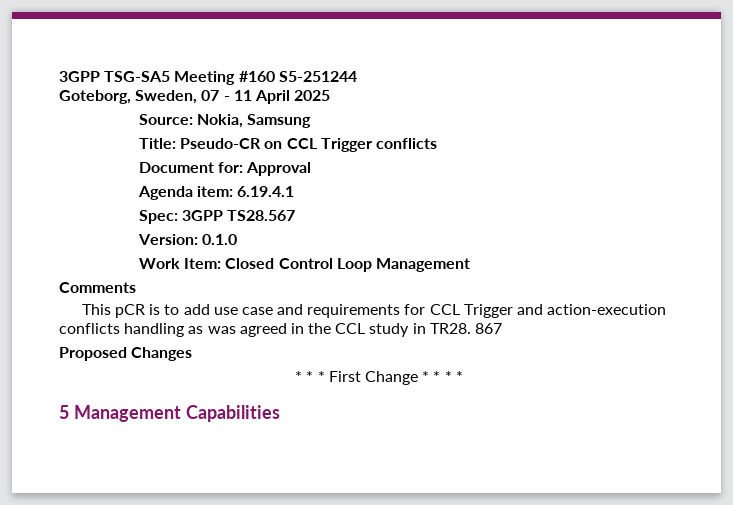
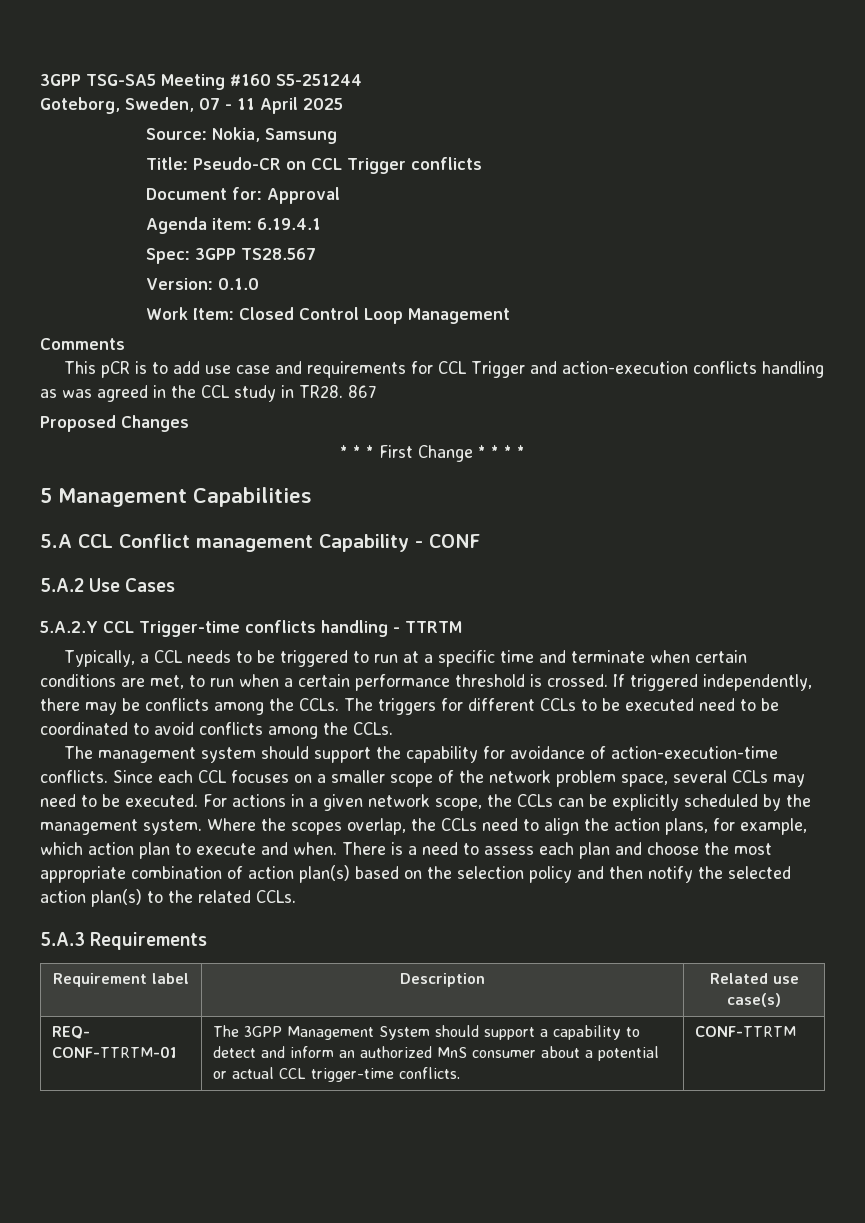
+ 5.A CCL Conflict management Capability - CONF
+ 5.A.2 Use Cases
+ 5.A.2.Y CCL Trigger-time conflicts handling - TTRTM
+ Typically, a CCL needs to be triggered to run at a specific time and terminate when certain conditions are met, to run when a certain performance threshold is crossed. If triggered independently, there may be conflicts among the CCLs. The triggers for different CCLs to be executed need to be coordinated to avoid conflicts among the CCLs.
+ The management system should support the capability for avoidance of action-execution-time conflicts. Since each CCL focuses on a smaller scope of the network problem space, several CCLs may need to be executed. For actions in a given network scope, the CCLs can be explicitly scheduled by the management system. Where the scopes overlap, the CCLs need to align the action plans, for example, which action plan to execute and when. There is a need to assess each plan and choose the most appropriate combination of action plan(s) based on the selection policy and then notify the selected action plan(s) to the related CCLs.
+ 5.A.3 Requirements
+ Requirement label | Description | Related use case(s)
+ REQ- CONF-TTRTM-01 | The 3GPP Management System should support a capability to detect and inform an authorized MnS consumer about a potential or actual CCL trigger-time conflicts. | CONF-TTRTM

